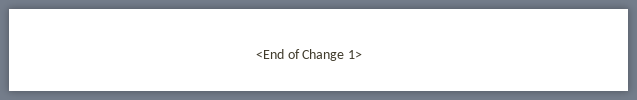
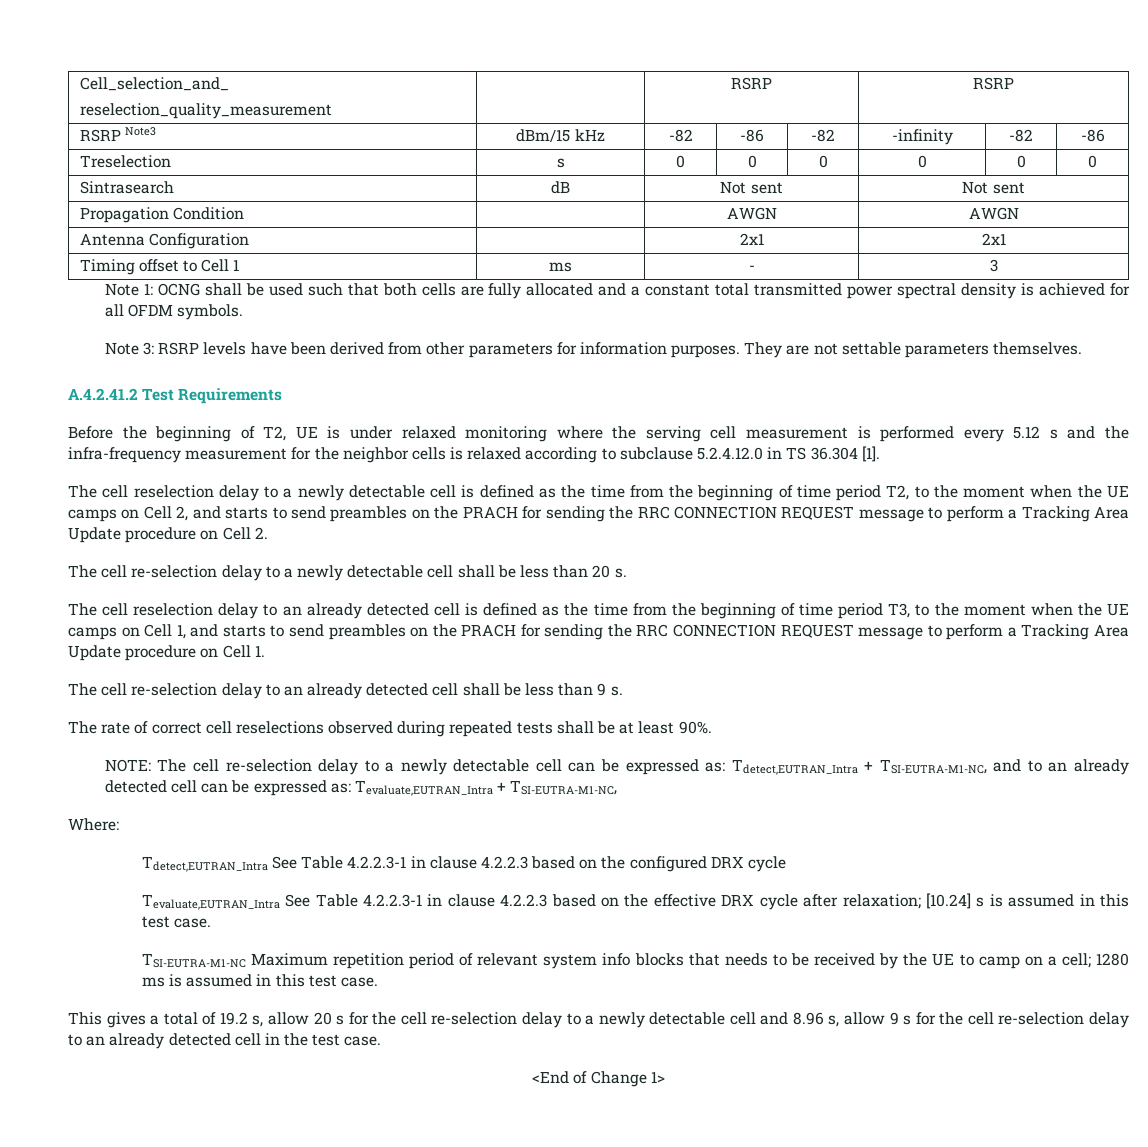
+ Cell_selection_and_
+ reselection_quality_measurement | | RSRP | RSRP
+ RSRP Note3 | dBm/15 kHz | -82 | -86 | -82 | -infinity | -82 | -86
+ Treselection | s | 0 | 0 | 0 | 0 | 0 | 0
+ Sintrasearch | dB | Not sent | Not sent
+ Propagation Condition | | AWGN | AWGN
+ Antenna Configuration | | 2x1 | 2x1
+ Timing offset to Cell 1 | ms | - | 3
+ Note 1: OCNG shall be used such that both cells are fully allocated and a constant total transmitted power spectral density is achieved for all OFDM symbols.
+ Note 3: RSRP levels have been derived from other parameters for information purposes. They are not settable parameters themselves.
+ A.4.2.41.2 Test Requirements
+ Before the beginning of T2, UE is under relaxed monitoring where the serving cell measurement is performed every 5.12 s and the infra-frequency measurement for the neighbor cells is relaxed according to subclause 5.2.4.12.0 in TS 36.304 [1].
+ The cell reselection delay to a newly detectable cell is defined as the time from the beginning of time period T2, to the moment when the UE camps on Cell 2, and starts to send preambles on the PRACH for sending the RRC CONNECTION REQUEST message to perform a Tracking Area Update procedure on Cell 2.
+ The cell re-selection delay to a newly detectable cell shall be less than 20 s.
+ The cell reselection delay to an already detected cell is defined as the time from the beginning of time period T3, to the moment when the UE camps on Cell 1, and starts to send preambles on the PRACH for sending the RRC CONNECTION REQUEST message to perform a Tracking Area Update procedure on Cell 1.
+ The cell re-selection delay to an already detected cell shall be less than 9 s.
+ The rate of correct cell reselections observed during repeated tests shall be at least 90%.
+ NOTE: The cell re-selection delay to a newly detectable cell can be expressed as: Tdetect,EUTRAN_Intra + TSI-EUTRA-M1-NC, and to an already detected cell can be expressed as: Tevaluate,EUTRAN_Intra + TSI-EUTRA-M1-NC,
+ Where:
+ Tdetect,EUTRAN_Intra See Table 4.2.2.3-1 in clause 4.2.2.3 based on the configured DRX cycle
+ Tevaluate,EUTRAN_Intra See Table 4.2.2.3-1 in clause 4.2.2.3 based on the effective DRX cycle after relaxation; [10.24] s is assumed in this test case.
+ TSI-EUTRA-M1-NC Maximum repetition period of relevant system info blocks that needs to be received by the UE to camp on a cell; 1280 ms is assumed in this test case.
+ This gives a total of 19.2 s, allow 20 s for the cell re-selection delay to a newly detectable cell and 8.96 s, allow 9 s for the cell re-selection delay to an already detected cell in the test case.

